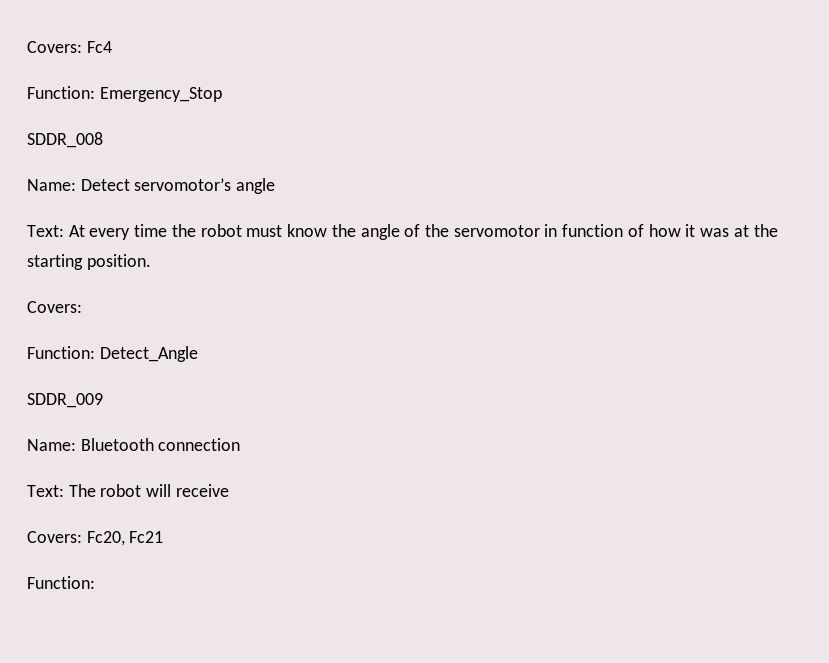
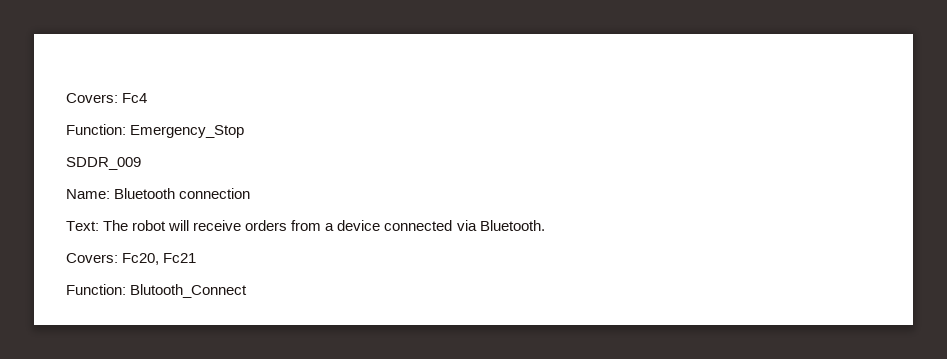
- SDDR_008
- Name: Detect servomotor’s angle
- Text: At every time the robot must know the angle of the servomotor in function of how it was at the starting position.
- Covers:
- Function: Detect_Angle
- Text: The robot will receive
+ Text: The robot will receive orders from a device connected via Bluetooth.
  Covers: Fc20, Fc21
- Function:
+ Function: Blutooth_Connect

